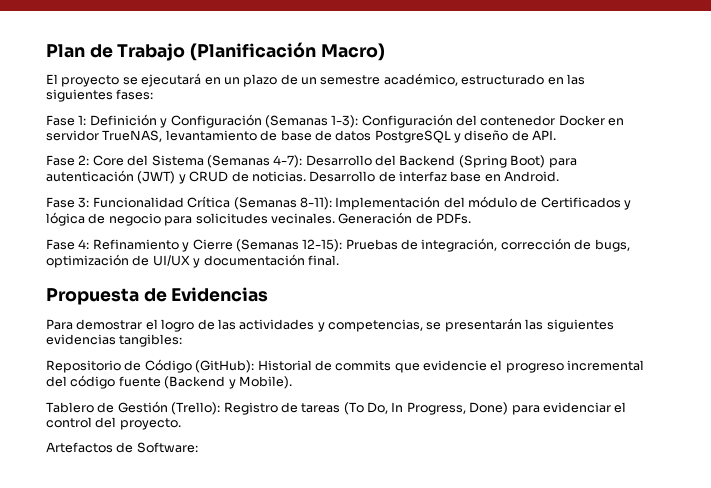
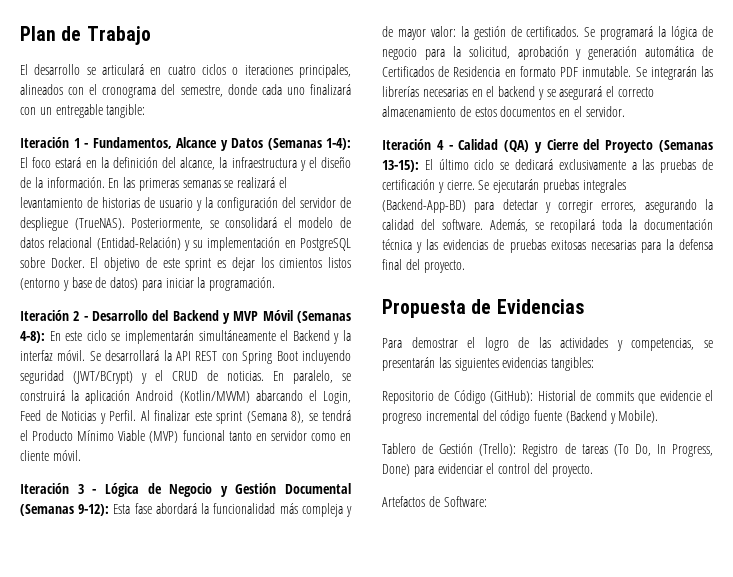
- Plan de Trabajo (Planificación Macro)
- El proyecto se ejecutará en un plazo de un semestre académico, estructurado en las siguientes fases:
- Fase 1: Definición y Configuración (Semanas 1-3): Configuración del contenedor Docker en servidor TrueNAS, levantamiento de base de datos PostgreSQL y diseño de API.
- Fase 2: Core del Sistema (Semanas 4-7): Desarrollo del Backend (Spring Boot) para autenticación (JWT) y CRUD de noticias. Desarrollo de interfaz base en Android.
- Fase 3: Funcionalidad Crítica (Semanas 8-11): Implementación del módulo de Certificados y lógica de negocio para solicitudes vecinales. Generación de PDFs.
- Fase 4: Refinamiento y Cierre (Semanas 12-15): Pruebas de integración, corrección de bugs, optimización de UI/UX y documentación final.
+ Plan de Trabajo
+ El desarrollo se articulará en cuatro ciclos o iteraciones principales, alineados con el cronograma del semestre, donde cada uno finalizará con un entregable tangible:
+ Iteración 1 - Fundamentos, Alcance y Datos (Semanas 1-4): El foco estará en la definición del alcance, la infraestructura y el diseño de la información. En las primeras semanas se realizará el levantamiento de historias de usuario y la configuración del servidor de despliegue (TrueNAS). Posteriormente, se consolidará el modelo de datos relacional (Entidad-Relación) y su implementación en PostgreSQL sobre Docker. El objetivo de este sprint es dejar los cimientos listos (entorno y base de datos) para iniciar la programación.
+ Iteración 2 - Desarrollo del Backend y MVP Móvil (Semanas 4-8): En este ciclo se implementarán simultáneamente el Backend y la interfaz móvil. Se desarrollará la API REST con Spring Boot incluyendo seguridad (JWT/BCrypt) y el CRUD de noticias. En paralelo, se construirá la aplicación Android (Kotlin/MVVM) abarcando el Login, Feed de Noticias y Perfil. Al finalizar este sprint (Semana 8), se tendrá el Producto Mínimo Viable (MVP) funcional tanto en servidor como en cliente móvil.
+ Iteración 3 - Lógica de Negocio y Gestión Documental (Semanas 9-12): Esta fase abordará la funcionalidad más compleja y de mayor valor: la gestión de certificados. Se programará la lógica de negocio para la solicitud, aprobación y generación automática de Certificados de Residencia en formato PDF inmutable. Se integrarán las librerías necesarias en el backend y se asegurará el correcto almacenamiento de estos documentos en el servidor.
+ Iteración 4 - Calidad (QA) y Cierre del Proyecto (Semanas 13-15): El último ciclo se dedicará exclusivamente a las pruebas de certificación y cierre. Se ejecutarán pruebas integrales (Backend-App-BD) para detectar y corregir errores, asegurando la calidad del software. Además, se recopilará toda la documentación técnica y las evidencias de pruebas exitosas necesarias para la defensa final del proyecto.

